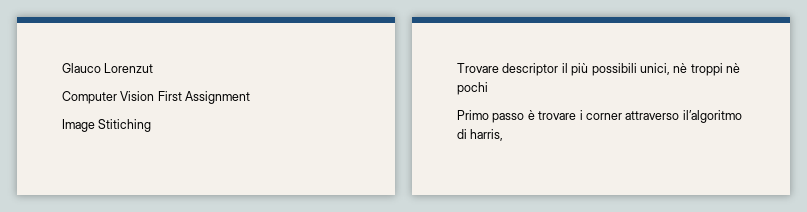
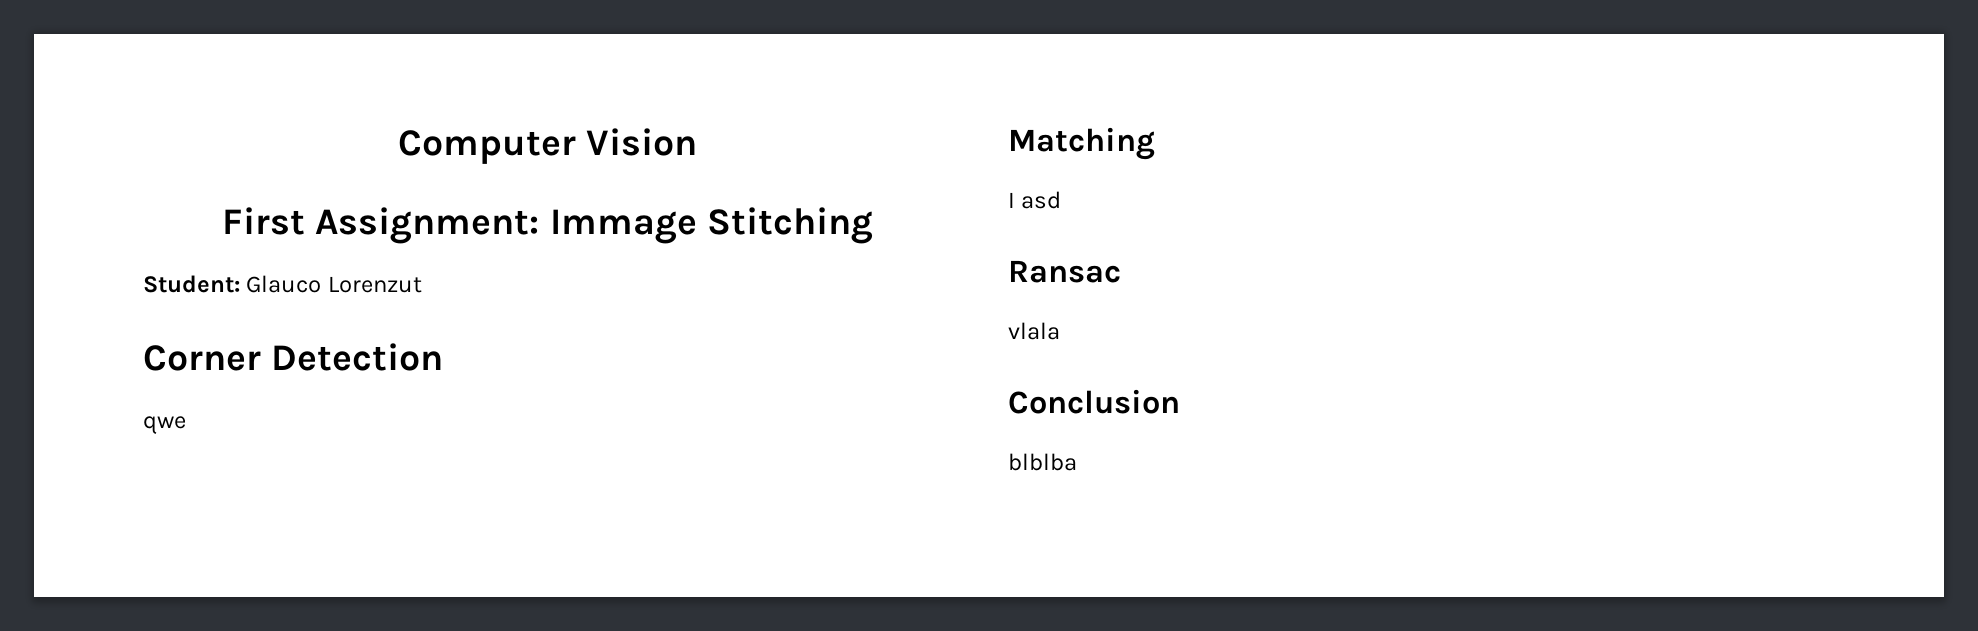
- Glauco Lorenzut
- Computer Vision First Assignment
- Image Stitiching
- Trovare descriptor il più possibili unici, nè troppi nè pochi
- Primo passo è trovare i corner attraverso il’algoritmo di harris,
+ Computer Vision
+ First Assignment: Immage Stitching
+ Student: Glauco Lorenzut
+ Corner Detection
+ qwe
+ Matching
+ I asd
+ Ransac
+ vlala
+ Conclusion
+ blblba

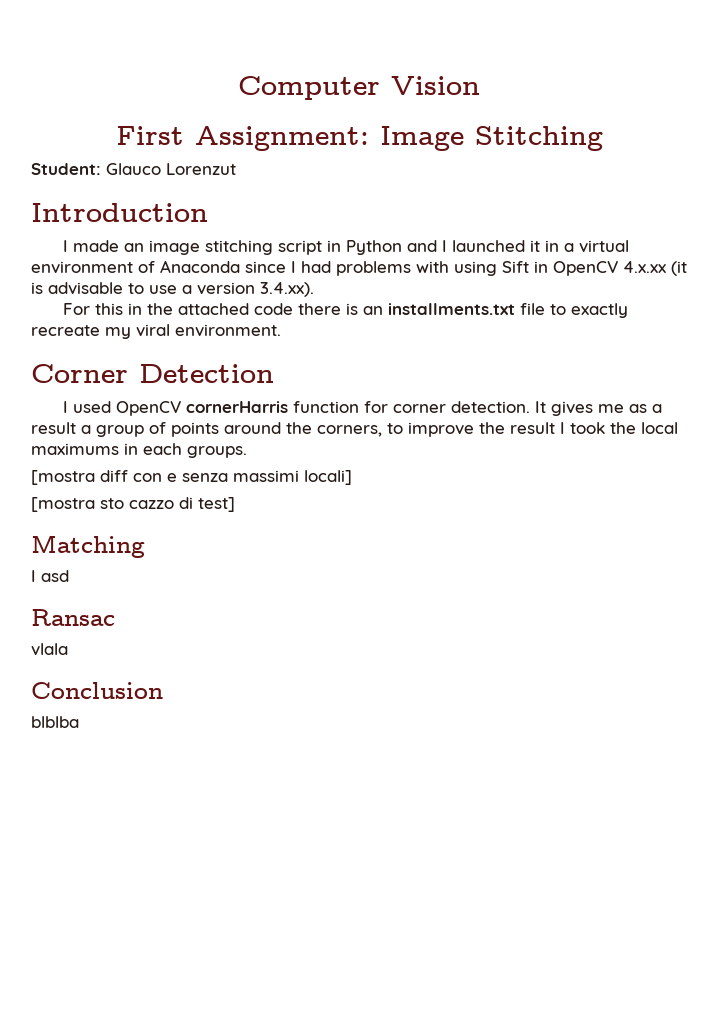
- First Assignment: Immage Stitching
+ First Assignment: Image Stitching
+ Introduction
+ I made an image stitching script in Python and I launched it in a virtual environment of Anaconda since I had problems with using Sift in OpenCV 4.x.xx (it is advisable to use a version 3.4.xx).
+ For this in the attached code there is an installments.txt file to exactly recreate my viral environment.
  Corner Detection
- qwe
+ I used OpenCV cornerHarris function for corner detection. It gives me as a result a group of points around the corners, to improve the result I took the local maximums in each groups.
+ [mostra diff con e senza massimi locali]
+ [mostra sto cazzo di test]

